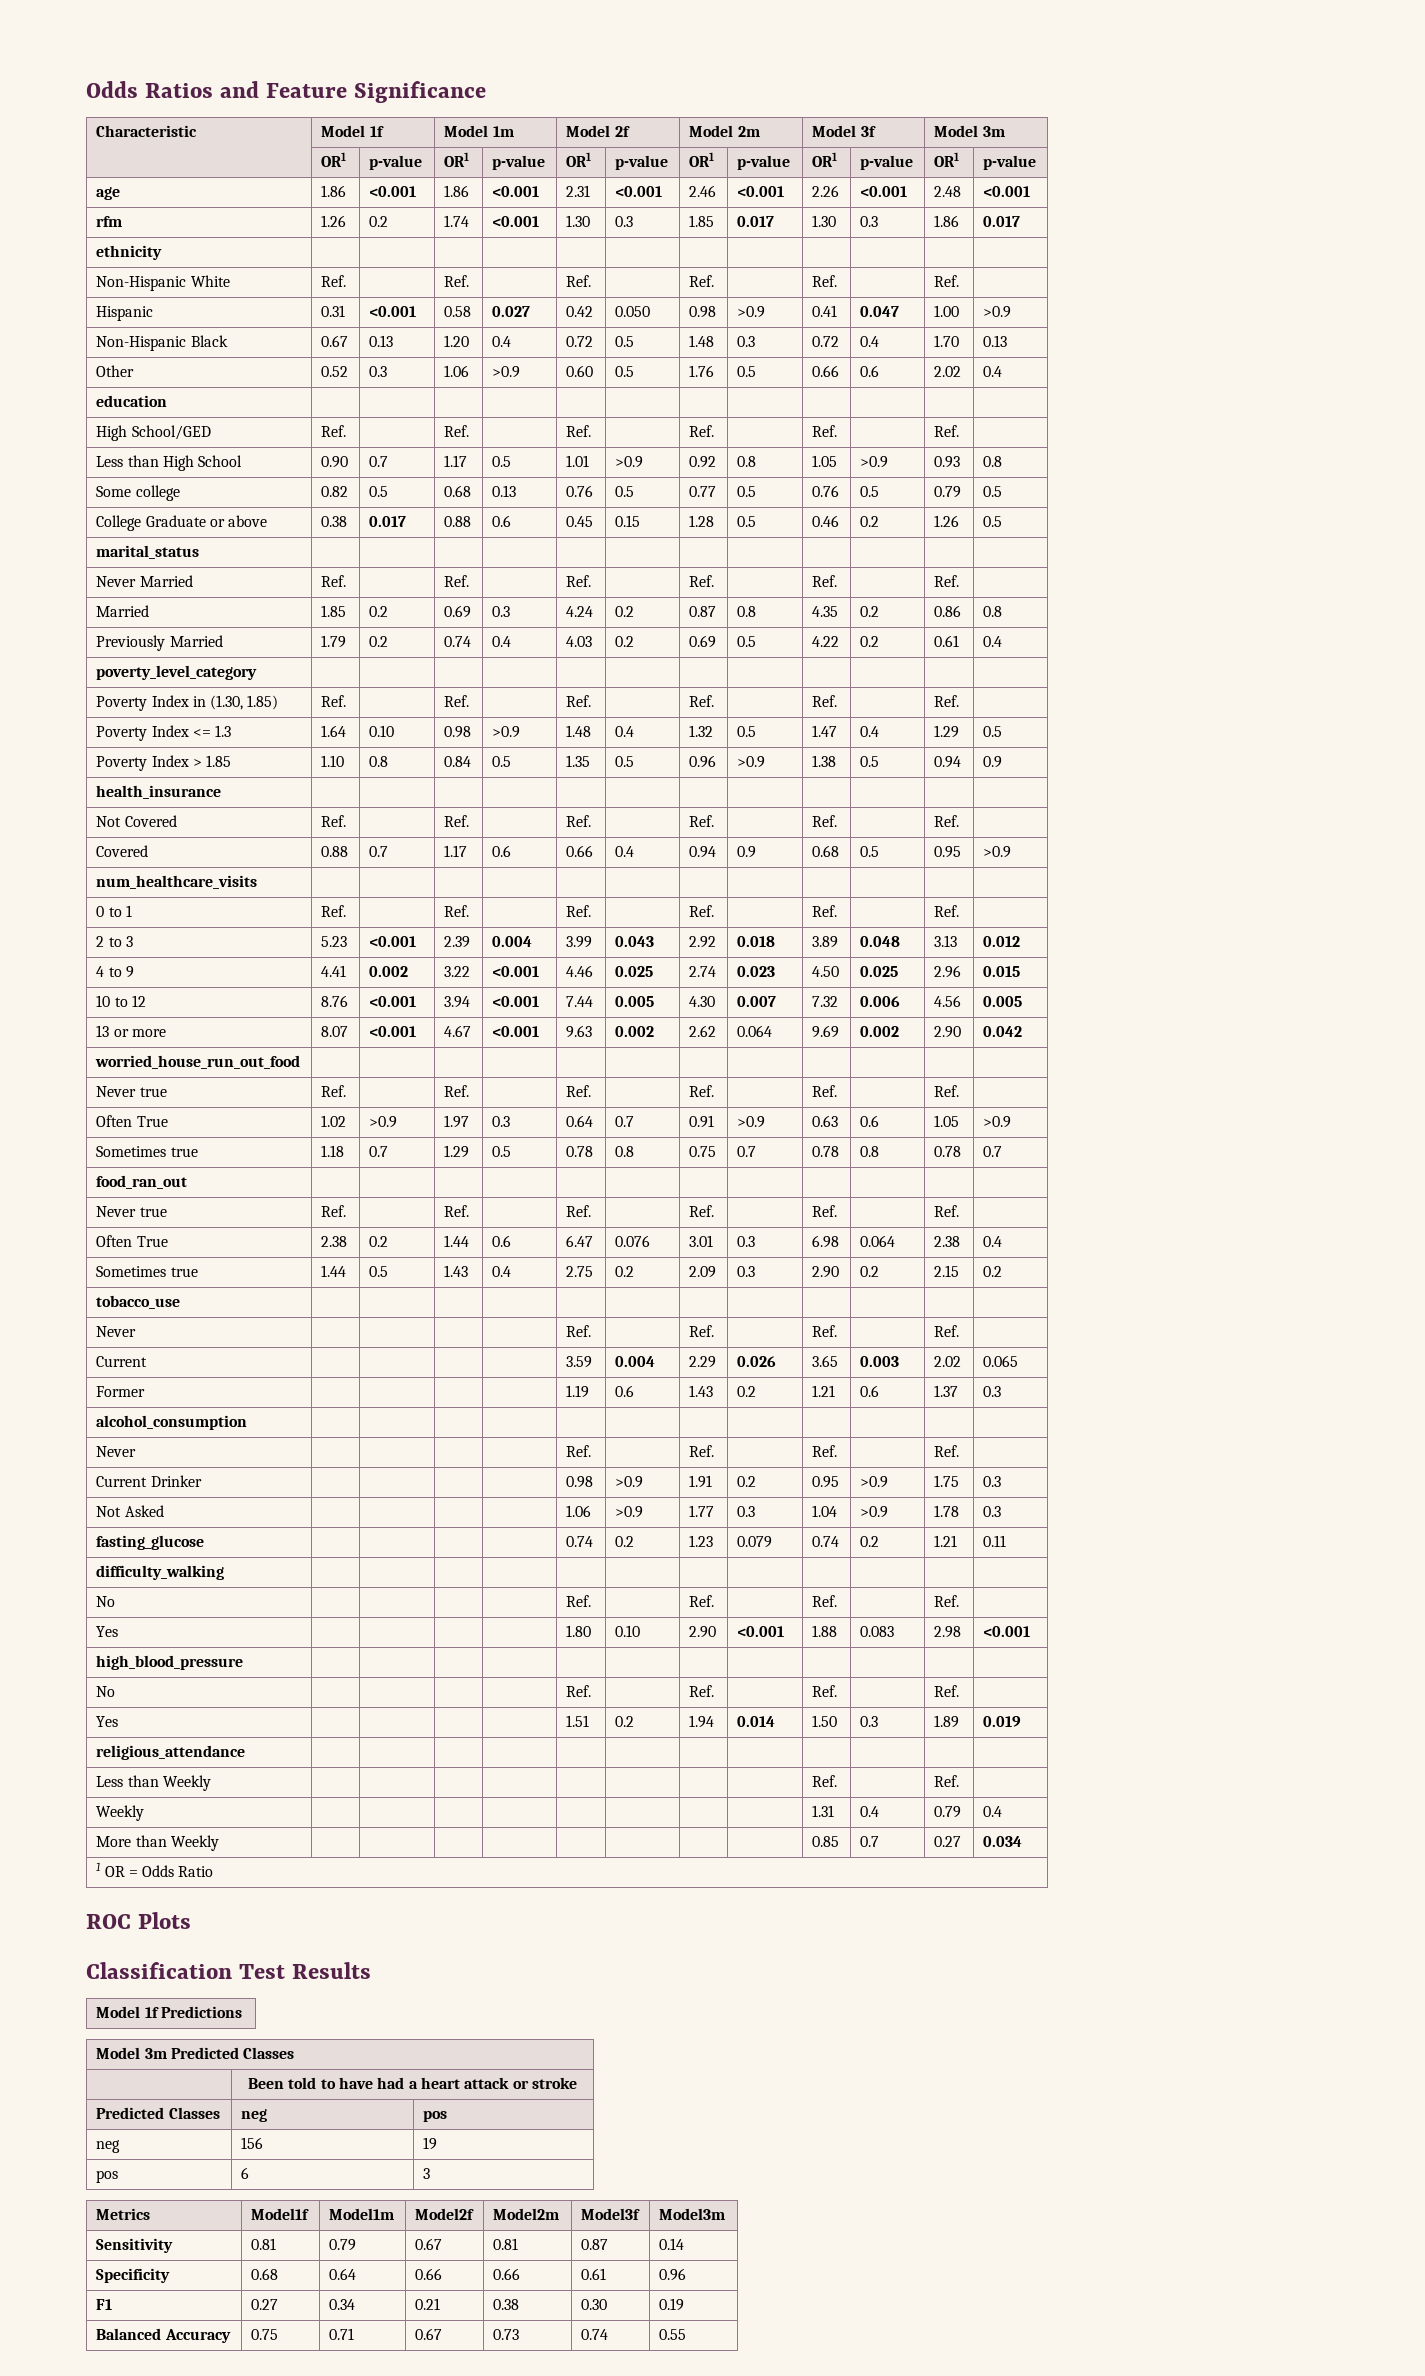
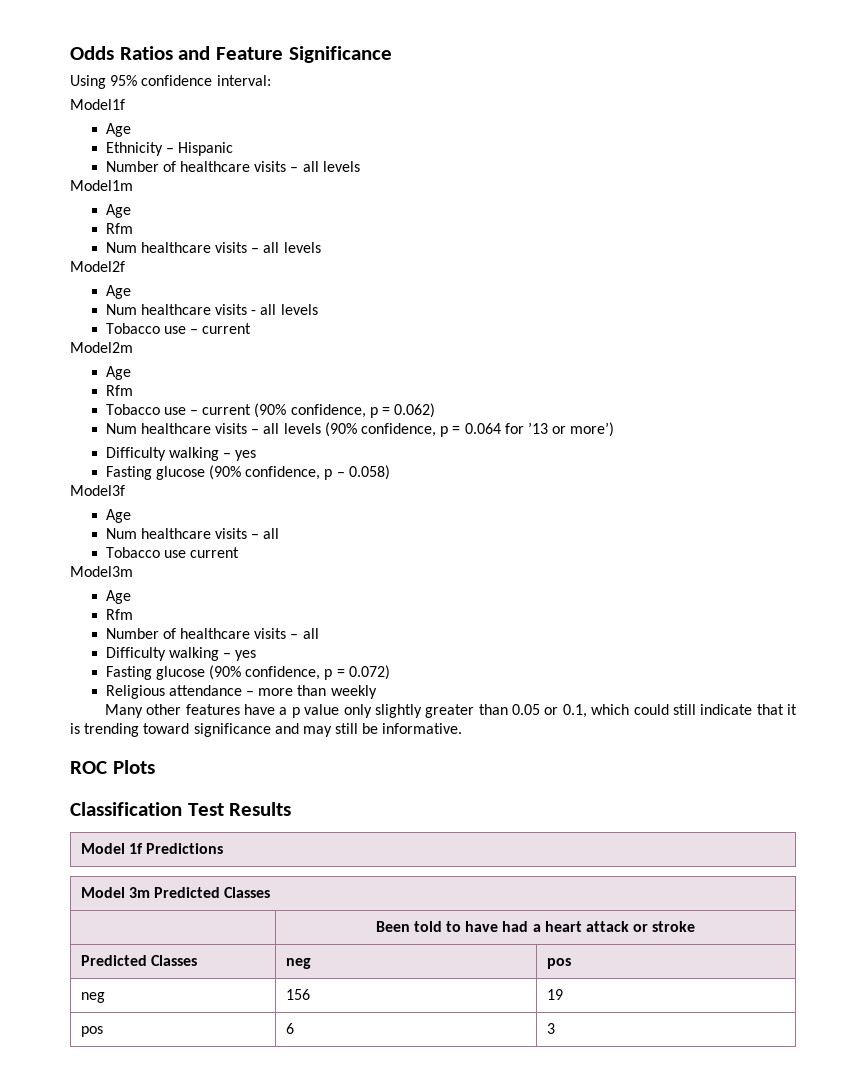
- Characteristic | Model 1f | Model 1m | Model 2f | Model 2m | Model 3f | Model 3m
- | OR1 | p-value | OR1 | p-value | OR1 | p-value | OR1 | p-value | OR1 | p-value | OR1 | p-value
- age | 1.86 | <0.001 | 1.86 | <0.001 | 2.31 | <0.001 | 2.46 | <0.001 | 2.26 | <0.001 | 2.48 | <0.001
- rfm | 1.26 | 0.2 | 1.74 | <0.001 | 1.30 | 0.3 | 1.85 | 0.017 | 1.30 | 0.3 | 1.86 | 0.017
- ethnicity | | | | | | | | | | | |
- Non-Hispanic White | Ref. | | Ref. | | Ref. | | Ref. | | Ref. | | Ref. |
- Hispanic | 0.31 | <0.001 | 0.58 | 0.027 | 0.42 | 0.050 | 0.98 | >0.9 | 0.41 | 0.047 | 1.00 | >0.9
- Non-Hispanic Black | 0.67 | 0.13 | 1.20 | 0.4 | 0.72 | 0.5 | 1.48 | 0.3 | 0.72 | 0.4 | 1.70 | 0.13
- Other | 0.52 | 0.3 | 1.06 | >0.9 | 0.60 | 0.5 | 1.76 | 0.5 | 0.66 | 0.6 | 2.02 | 0.4
- education | | | | | | | | | | | |
- High School/GED | Ref. | | Ref. | | Ref. | | Ref. | | Ref. | | Ref. |
- Less than High School | 0.90 | 0.7 | 1.17 | 0.5 | 1.01 | >0.9 | 0.92 | 0.8 | 1.05 | >0.9 | 0.93 | 0.8
- Some college | 0.82 | 0.5 | 0.68 | 0.13 | 0.76 | 0.5 | 0.77 | 0.5 | 0.76 | 0.5 | 0.79 | 0.5
- College Graduate or above | 0.38 | 0.017 | 0.88 | 0.6 | 0.45 | 0.15 | 1.28 | 0.5 | 0.46 | 0.2 | 1.26 | 0.5
- marital_status | | | | | | | | | | | |
- Never Married | Ref. | | Ref. | | Ref. | | Ref. | | Ref. | | Ref. |
- Married | 1.85 | 0.2 | 0.69 | 0.3 | 4.24 | 0.2 | 0.87 | 0.8 | 4.35 | 0.2 | 0.86 | 0.8
- Previously Married | 1.79 | 0.2 | 0.74 | 0.4 | 4.03 | 0.2 | 0.69 | 0.5 | 4.22 | 0.2 | 0.61 | 0.4
- poverty_level_category | | | | | | | | | | | |
- Poverty Index in (1.30, 1.85) | Ref. | | Ref. | | Ref. | | Ref. | | Ref. | | Ref. |
- Poverty Index <= 1.3 | 1.64 | 0.10 | 0.98 | >0.9 | 1.48 | 0.4 | 1.32 | 0.5 | 1.47 | 0.4 | 1.29 | 0.5
- Poverty Index > 1.85 | 1.10 | 0.8 | 0.84 | 0.5 | 1.35 | 0.5 | 0.96 | >0.9 | 1.38 | 0.5 | 0.94 | 0.9
- health_insurance | | | | | | | | | | | |
- Not Covered | Ref. | | Ref. | | Ref. | | Ref. | | Ref. | | Ref. |
- Covered | 0.88 | 0.7 | 1.17 | 0.6 | 0.66 | 0.4 | 0.94 | 0.9 | 0.68 | 0.5 | 0.95 | >0.9
- num_healthcare_visits | | | | | | | | | | | |
- 0 to 1 | Ref. | | Ref. | | Ref. | | Ref. | | Ref. | | Ref. |
- 2 to 3 | 5.23 | <0.001 | 2.39 | 0.004 | 3.99 | 0.043 | 2.92 | 0.018 | 3.89 | 0.048 | 3.13 | 0.012
- 4 to 9 | 4.41 | 0.002 | 3.22 | <0.001 | 4.46 | 0.025 | 2.74 | 0.023 | 4.50 | 0.025 | 2.96 | 0.015
- 10 to 12 | 8.76 | <0.001 | 3.94 | <0.001 | 7.44 | 0.005 | 4.30 | 0.007 | 7.32 | 0.006 | 4.56 | 0.005
- 13 or more | 8.07 | <0.001 | 4.67 | <0.001 | 9.63 | 0.002 | 2.62 | 0.064 | 9.69 | 0.002 | 2.90 | 0.042
- worried_house_run_out_food | | | | | | | | | | | |
- Never true | Ref. | | Ref. | | Ref. | | Ref. | | Ref. | | Ref. |
- Often True | 1.02 | >0.9 | 1.97 | 0.3 | 0.64 | 0.7 | 0.91 | >0.9 | 0.63 | 0.6 | 1.05 | >0.9
- Sometimes true | 1.18 | 0.7 | 1.29 | 0.5 | 0.78 | 0.8 | 0.75 | 0.7 | 0.78 | 0.8 | 0.78 | 0.7
- food_ran_out | | | | | | | | | | | |
- Never true | Ref. | | Ref. | | Ref. | | Ref. | | Ref. | | Ref. |
- Often True | 2.38 | 0.2 | 1.44 | 0.6 | 6.47 | 0.076 | 3.01 | 0.3 | 6.98 | 0.064 | 2.38 | 0.4
- Sometimes true | 1.44 | 0.5 | 1.43 | 0.4 | 2.75 | 0.2 | 2.09 | 0.3 | 2.90 | 0.2 | 2.15 | 0.2
- tobacco_use | | | | | | | | | | | |
- Never | | | | | Ref. | | Ref. | | Ref. | | Ref. |
- Current | | | | | 3.59 | 0.004 | 2.29 | 0.026 | 3.65 | 0.003 | 2.02 | 0.065
- Former | | | | | 1.19 | 0.6 | 1.43 | 0.2 | 1.21 | 0.6 | 1.37 | 0.3
- alcohol_consumption | | | | | | | | | | | |
- Never | | | | | Ref. | | Ref. | | Ref. | | Ref. |
- Current Drinker | | | | | 0.98 | >0.9 | 1.91 | 0.2 | 0.95 | >0.9 | 1.75 | 0.3
- Not Asked | | | | | 1.06 | >0.9 | 1.77 | 0.3 | 1.04 | >0.9 | 1.78 | 0.3
- fasting_glucose | | | | | 0.74 | 0.2 | 1.23 | 0.079 | 0.74 | 0.2 | 1.21 | 0.11
- difficulty_walking | | | | | | | | | | | |
- No | | | | | Ref. | | Ref. | | Ref. | | Ref. |
- Yes | | | | | 1.80 | 0.10 | 2.90 | <0.001 | 1.88 | 0.083 | 2.98 | <0.001
- high_blood_pressure | | | | | | | | | | | |
- No | | | | | Ref. | | Ref. | | Ref. | | Ref. |
- Yes | | | | | 1.51 | 0.2 | 1.94 | 0.014 | 1.50 | 0.3 | 1.89 | 0.019
- religious_attendance | | | | | | | | | | | |
- Less than Weekly | | | | | | | | | Ref. | | Ref. |
- Weekly | | | | | | | | | 1.31 | 0.4 | 0.79 | 0.4
- More than Weekly | | | | | | | | | 0.85 | 0.7 | 0.27 | 0.034
- 1 OR = Odds Ratio
+ Using 95% confidence interval:
+ Model1f
+ Age
+ Ethnicity – Hispanic
+ Number of healthcare visits – all levels
+ Model1m
+ Age
+ Rfm
+ Num healthcare visits – all levels
+ Model2f
+ Age
+ Num healthcare visits - all levels
+ Tobacco use – current
+ Model2m
+ Age
+ Rfm
+ Tobacco use – current (90% confidence, p = 0.062)
+ Num healthcare visits – all levels (90% confidence, p = 0.064 for ’13 or more’)
+ Difficulty walking – yes
+ Fasting glucose (90% confidence, p – 0.058)
+ Model3f
+ Age
+ Num healthcare visits – all
+ Tobacco use current
+ Model3m
+ Age
+ Rfm
+ Number of healthcare visits – all
+ Difficulty walking – yes
+ Fasting glucose (90% confidence, p = 0.072)
+ Religious attendance – more than weekly
+ Many other features have a p value only slightly greater than 0.05 or 0.1, which could still indicate that it is trending toward significance and may still be informative.
- Metrics | Model1f | Model1m | Model2f | Model2m | Model3f | Model3m
- Sensitivity | 0.81 | 0.79 | 0.67 | 0.81 | 0.87 | 0.14
- Specificity | 0.68 | 0.64 | 0.66 | 0.66 | 0.61 | 0.96
- F1 | 0.27 | 0.34 | 0.21 | 0.38 | 0.30 | 0.19
- Balanced Accuracy | 0.75 | 0.71 | 0.67 | 0.73 | 0.74 | 0.55

